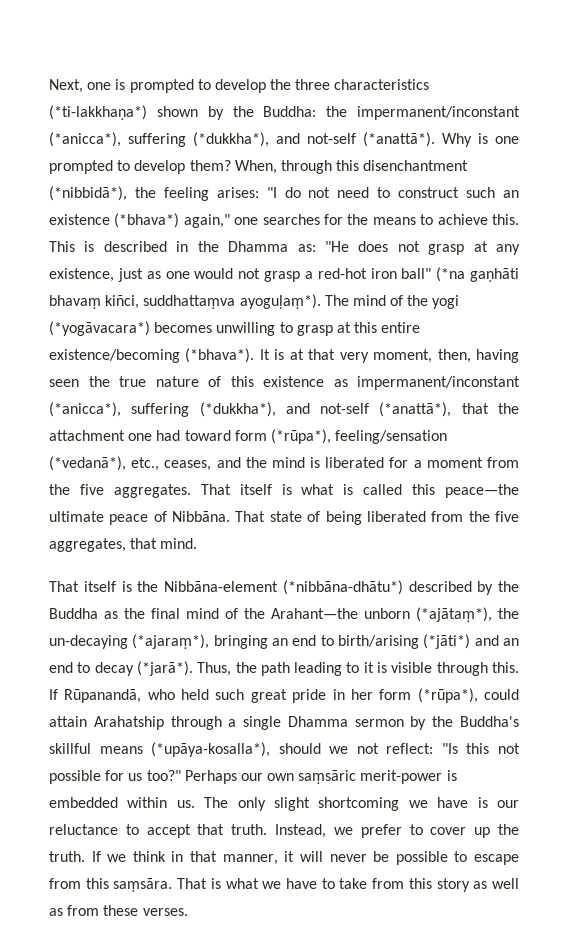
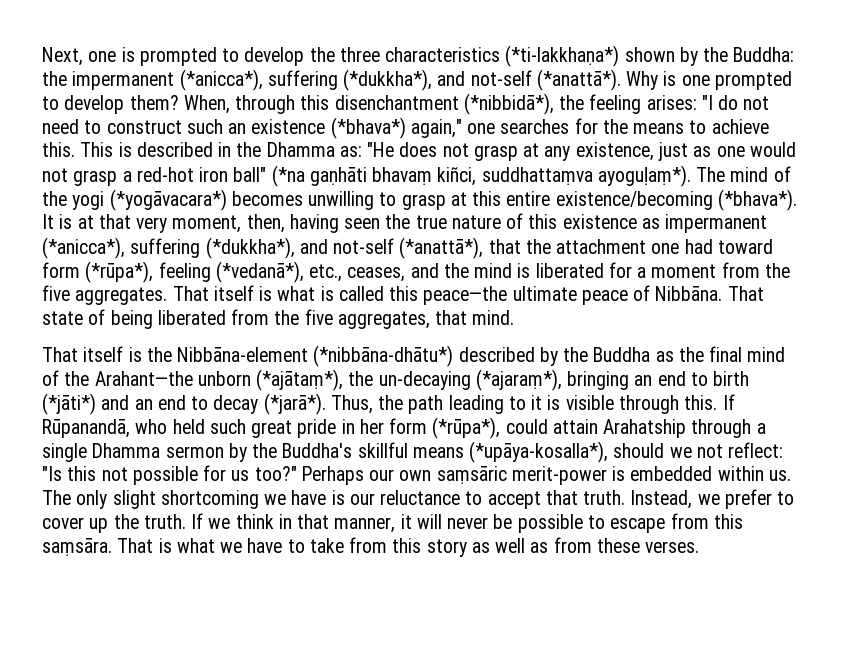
- Next, one is prompted to develop the three characteristics (*ti-lakkhaṇa*) shown by the Buddha: the impermanent/inconstant (*anicca*), suffering (*dukkha*), and not-self (*anattā*).
+ Next, one is prompted to develop the three characteristics (*ti-lakkhaṇa*) shown by the Buddha: the impermanent (*anicca*), suffering (*dukkha*), and not-self (*anattā*).
- It is at that very moment, then, having seen the true nature of this existence as impermanent/inconstant (*anicca*), suffering (*dukkha*), and not-self (*anattā*), that the attachment one had toward form (*rūpa*), feeling/sensation (*vedanā*), etc., ceases, and the mind is liberated for a moment from the five aggregates.
+ It is at that very moment, then, having seen the true nature of this existence as impermanent (*anicca*), suffering (*dukkha*), and not-self (*anattā*), that the attachment one had toward form (*rūpa*), feeling (*vedanā*), etc., ceases, and the mind is liberated for a moment from the five aggregates.
- That itself is the Nibbāna-element (*nibbāna-dhātu*) described by the Buddha as the final mind of the Arahant—the unborn (*ajātaṃ*), the un-decaying (*ajaraṃ*), bringing an end to birth/arising (*jāti*) and an end to decay (*jarā*).
+ That itself is the Nibbāna-element (*nibbāna-dhātu*) described by the Buddha as the final mind of the Arahant—the unborn (*ajātaṃ*), the un-decaying (*ajaraṃ*), bringing an end to birth (*jāti*) and an end to decay (*jarā*).

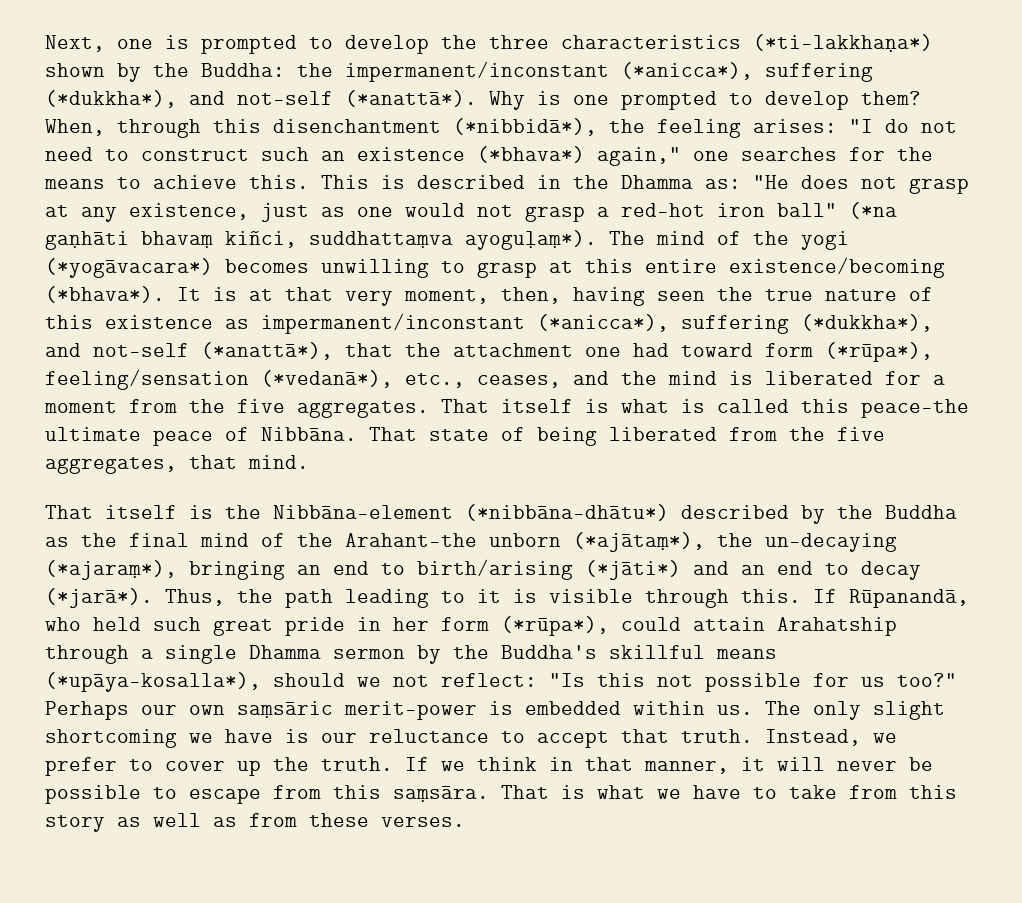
- Next, one is prompted to develop the three characteristics (*ti-lakkhaṇa*) shown by the Buddha: the impermanent (*anicca*), suffering (*dukkha*), and not-self (*anattā*).
+ Next, one is prompted to develop the three characteristics (*ti-lakkhaṇa*) shown by the Buddha: the impermanent/inconstant (*anicca*), suffering (*dukkha*), and not-self (*anattā*).
- It is at that very moment, then, having seen the true nature of this existence as impermanent (*anicca*), suffering (*dukkha*), and not-self (*anattā*), that the attachment one had toward form (*rūpa*), feeling (*vedanā*), etc., ceases, and the mind is liberated for a moment from the five aggregates.
+ It is at that very moment, then, having seen the true nature of this existence as impermanent/inconstant (*anicca*), suffering (*dukkha*), and not-self (*anattā*), that the attachment one had toward form (*rūpa*), feeling/sensation (*vedanā*), etc., ceases, and the mind is liberated for a moment from the five aggregates.
- That itself is the Nibbāna-element (*nibbāna-dhātu*) described by the Buddha as the final mind of the Arahant—the unborn (*ajātaṃ*), the un-decaying (*ajaraṃ*), bringing an end to birth (*jāti*) and an end to decay (*jarā*).
+ That itself is the Nibbāna-element (*nibbāna-dhātu*) described by the Buddha as the final mind of the Arahant—the unborn (*ajātaṃ*), the un-decaying (*ajaraṃ*), bringing an end to birth/arising (*jāti*) and an end to decay (*jarā*).

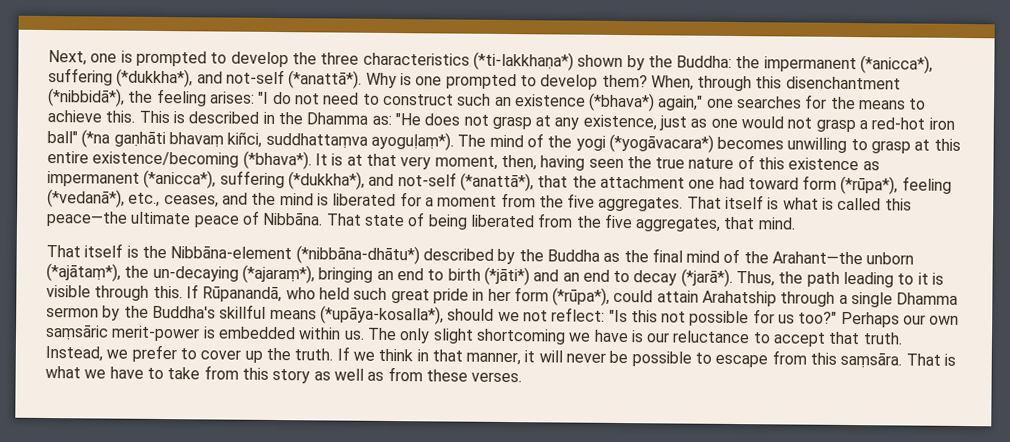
- Next, one is prompted to develop the three characteristics (*ti-lakkhaṇa*) shown by the Buddha: the impermanent/inconstant (*anicca*), suffering (*dukkha*), and not-self (*anattā*).
+ Next, one is prompted to develop the three characteristics (*ti-lakkhaṇa*) shown by the Buddha: the impermanent (*anicca*), suffering (*dukkha*), and not-self (*anattā*).
- It is at that very moment, then, having seen the true nature of this existence as impermanent/inconstant (*anicca*), suffering (*dukkha*), and not-self (*anattā*), that the attachment one had toward form (*rūpa*), feeling/sensation (*vedanā*), etc., ceases, and the mind is liberated for a moment from the five aggregates.
+ It is at that very moment, then, having seen the true nature of this existence as impermanent (*anicca*), suffering (*dukkha*), and not-self (*anattā*), that the attachment one had toward form (*rūpa*), feeling (*vedanā*), etc., ceases, and the mind is liberated for a moment from the five aggregates.
- That itself is the Nibbāna-element (*nibbāna-dhātu*) described by the Buddha as the final mind of the Arahant—the unborn (*ajātaṃ*), the un-decaying (*ajaraṃ*), bringing an end to birth/arising (*jāti*) and an end to decay (*jarā*).
+ That itself is the Nibbāna-element (*nibbāna-dhātu*) described by the Buddha as the final mind of the Arahant—the unborn (*ajātaṃ*), the un-decaying (*ajaraṃ*), bringing an end to birth (*jāti*) and an end to decay (*jarā*).

